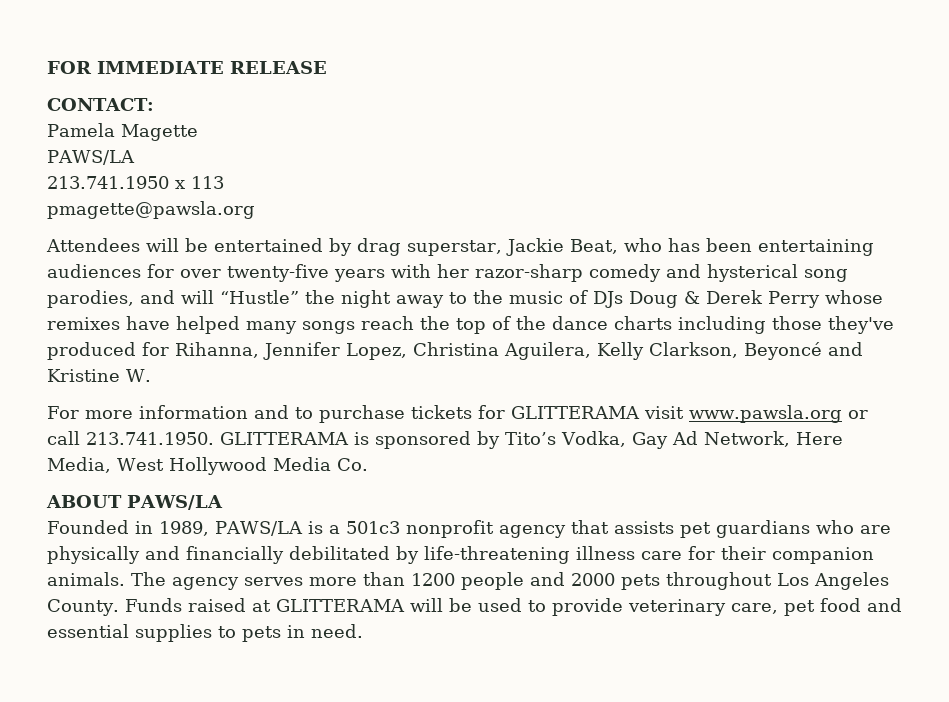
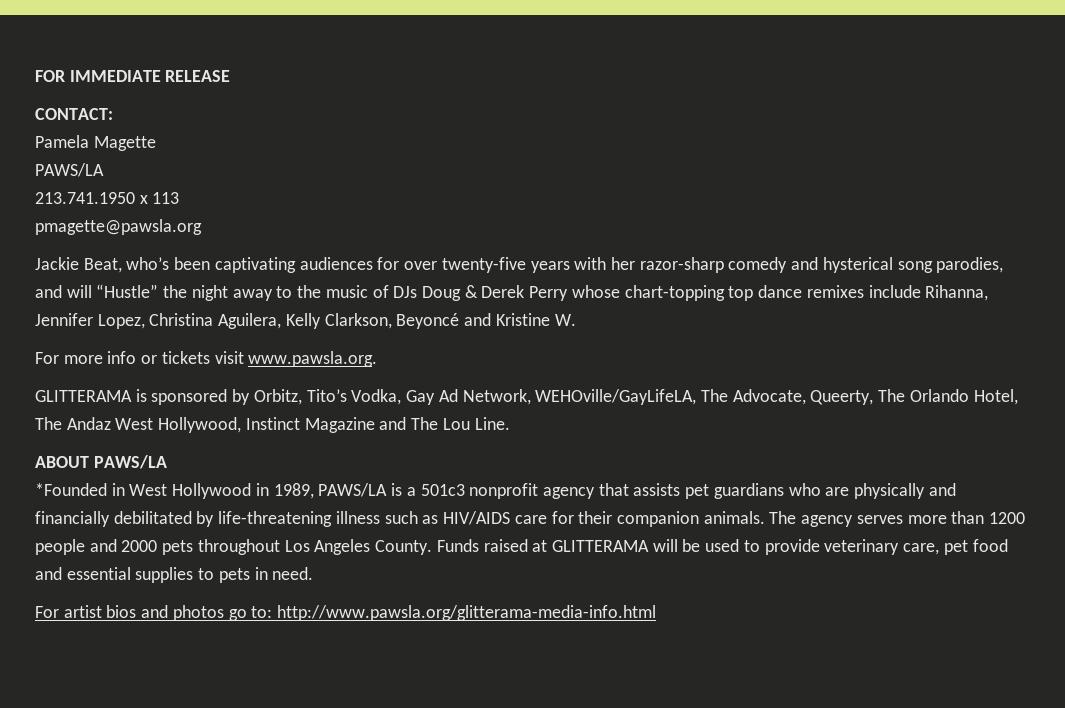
- Attendees will be entertained by drag superstar, Jackie Beat, who has been entertaining audiences for over twenty-five years with her razor-sharp comedy and hysterical song parodies, and will “Hustle” the night away to the music of DJs Doug & Derek Perry whose remixes have helped many songs reach the top of the dance charts including those they've produced for Rihanna, Jennifer Lopez, Christina Aguilera, Kelly Clarkson, Beyoncé and Kristine W.
+ Jackie Beat, who’s been captivating audiences for over twenty-five years with her razor-sharp comedy and hysterical song parodies, and will “Hustle” the night away to the music of DJs Doug & Derek Perry whose chart-topping top dance remixes include Rihanna, Jennifer Lopez, Christina Aguilera, Kelly Clarkson, Beyoncé and Kristine W.
- For more information and to purchase tickets for GLITTERAMA visit www.pawsla.org or call 213.741.1950. GLITTERAMA is sponsored by Tito’s Vodka, Gay Ad Network, Here Media, West Hollywood Media Co.
+ For more info or tickets visit www.pawsla.org.
+ GLITTERAMA is sponsored by Orbitz, Tito’s Vodka, Gay Ad Network, WEHOville/GayLifeLA, The Advocate, Queerty, The Orlando Hotel, The Andaz West Hollywood, Instinct Magazine and The Lou Line.
  ABOUT PAWS/LA
- Founded in 1989, PAWS/LA is a 501c3 nonprofit agency that assists pet guardians who are physically and financially debilitated by life-threatening illness care for their companion animals.
+ *Founded in West Hollywood in 1989, PAWS/LA is a 501c3 nonprofit agency that assists pet guardians who are physically and financially debilitated by life-threatening illness such as HIV/AIDS care for their companion animals.
+ For artist bios and photos go to: http://www.pawsla.org/glitterama-media-info.html

